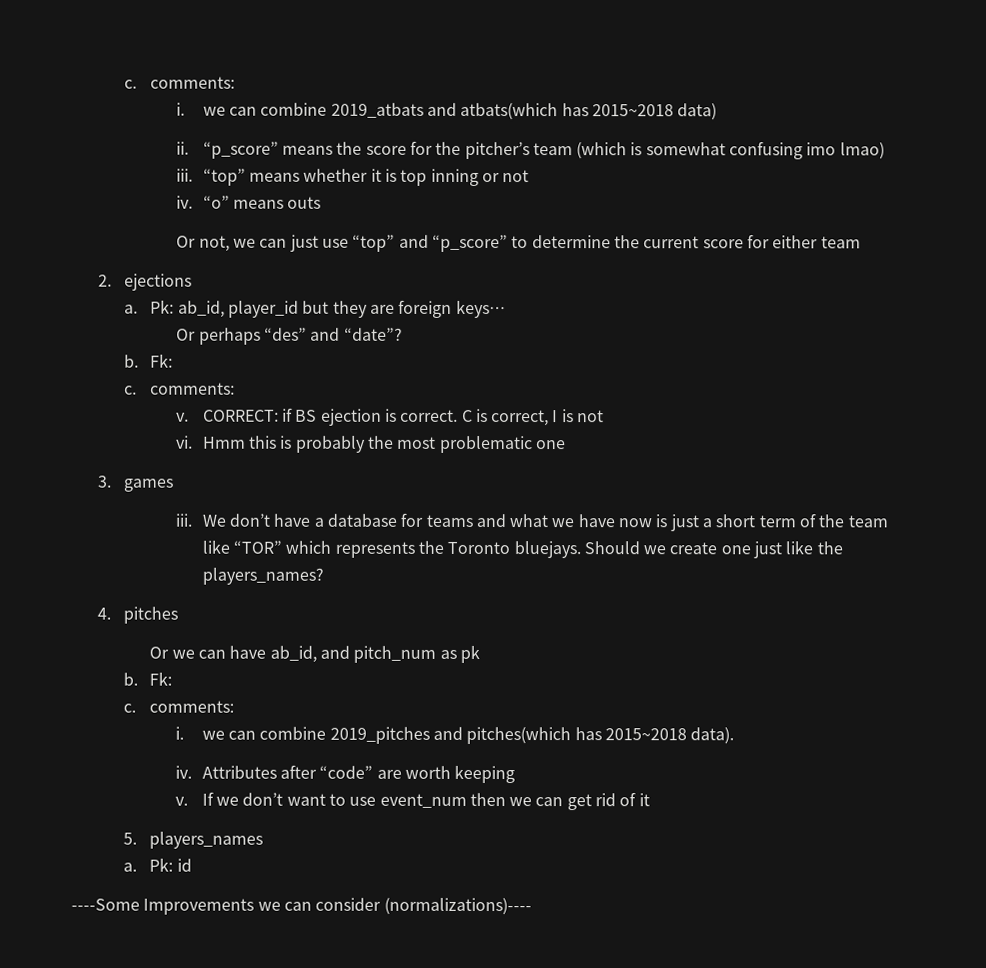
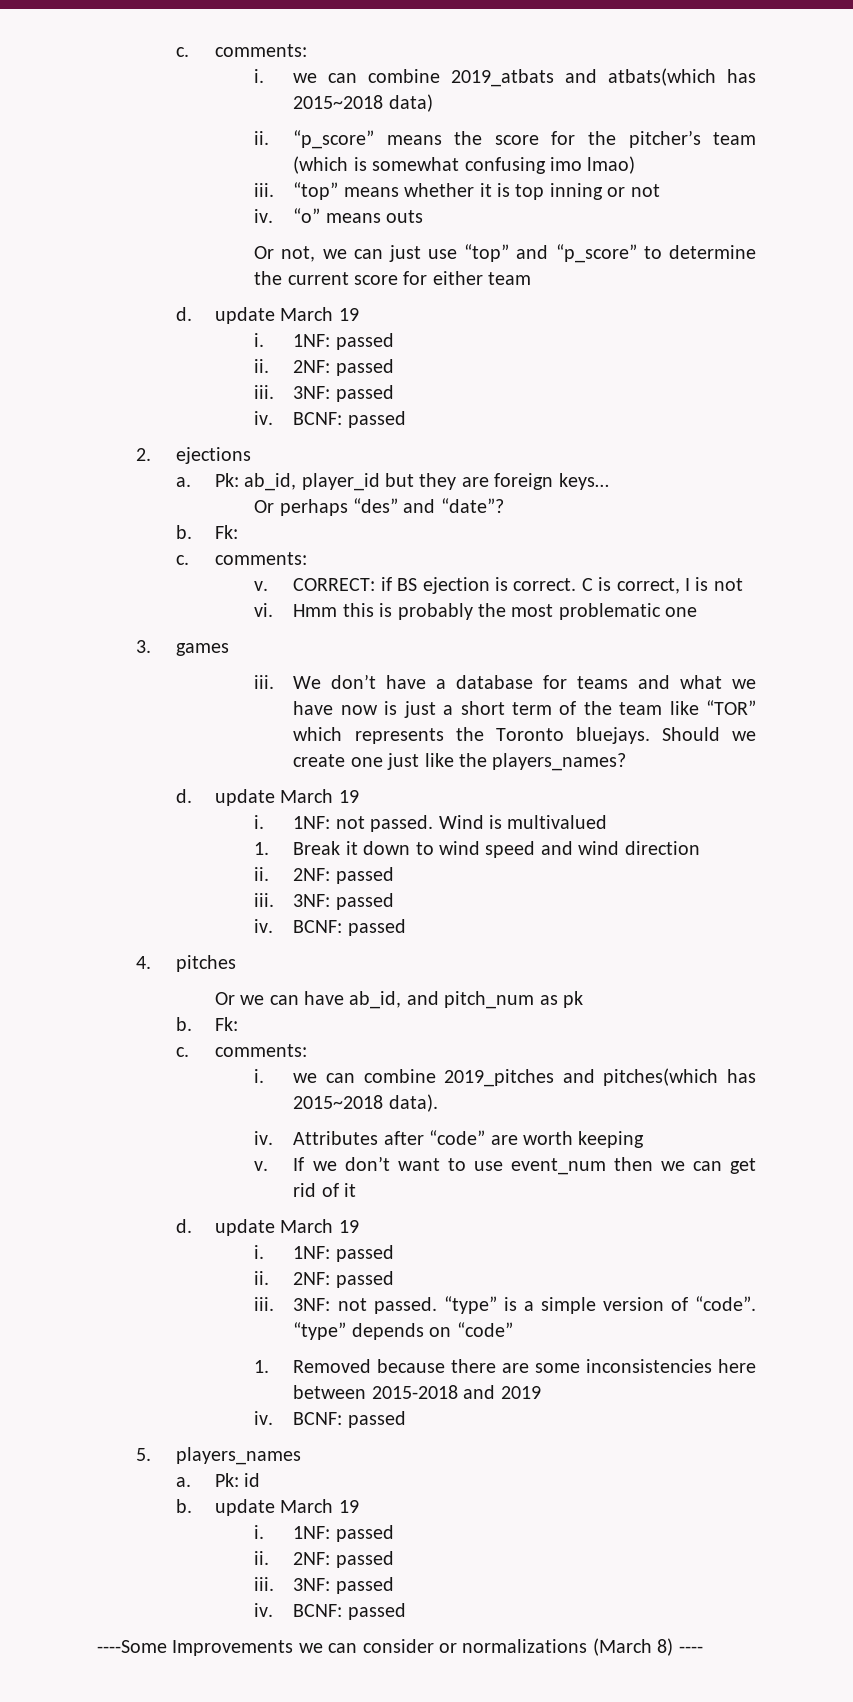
  Or not, we can just use “top” and “p_score” to determine the current score for either team
+ d. update March 19
+ i. 1NF: passed
+ ii. 2NF: passed
+ iii. 3NF: passed
+ iv. BCNF: passed
  Should we create one just like the players_names?
+ d. update March 19
+ i. 1NF: not passed. Wind is multivalued
+ 1. Break it down to wind speed and wind direction
+ ii. 2NF: passed
+ iii. 3NF: passed
+ iv. BCNF: passed
  If we don’t want to use event_num then we can get rid of it
+ d. update March 19
+ i. 1NF: passed
+ ii. 2NF: passed
+ iii. 3NF: not passed. “type” is a simple version of “code”. “type” depends on “code”
+ 1. Removed because there are some inconsistencies here between 2015-2018 and 2019
+ iv. BCNF: passed
  5. players_names
  a. Pk: id
+ b. update March 19
+ i. 1NF: passed
+ ii. 2NF: passed
+ iii. 3NF: passed
+ iv. BCNF: passed
- ----Some Improvements we can consider (normalizations)----
+ ----Some Improvements we can consider or normalizations (March 8) ----

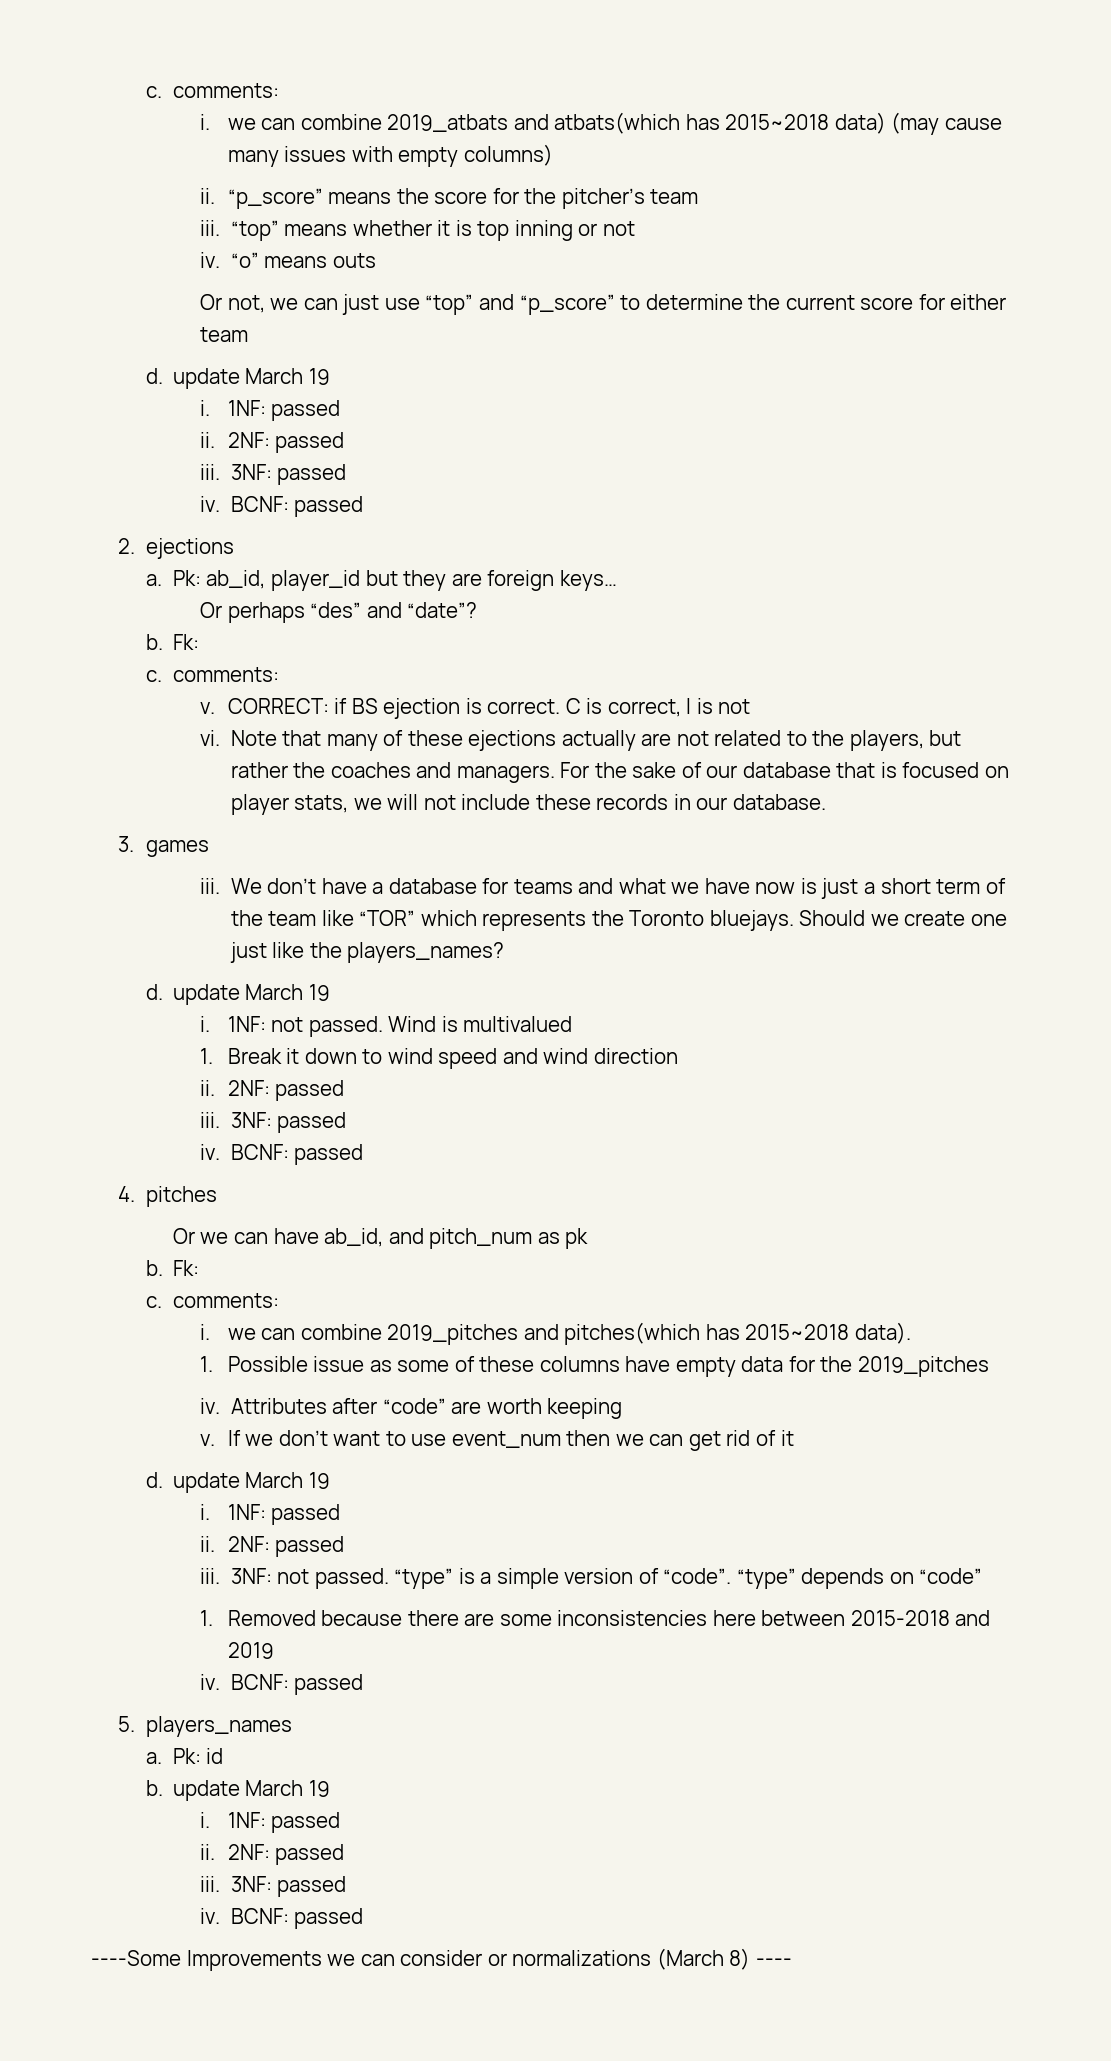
- i. we can combine 2019_atbats and atbats(which has 2015~2018 data)
+ i. we can combine 2019_atbats and atbats(which has 2015~2018 data) (may cause many issues with empty columns)
- “p_score” means the score for the pitcher’s team (which is somewhat confusing imo lmao)
+ “p_score” means the score for the pitcher’s team
- Hmm this is probably the most problematic one
+ Note that many of these ejections actually are not related to the players, but rather the coaches and managers. For the sake of our database that is focused on player stats, we will not include these records in our database.
+ 1. Possible issue as some of these columns have empty data for the 2019_pitches

